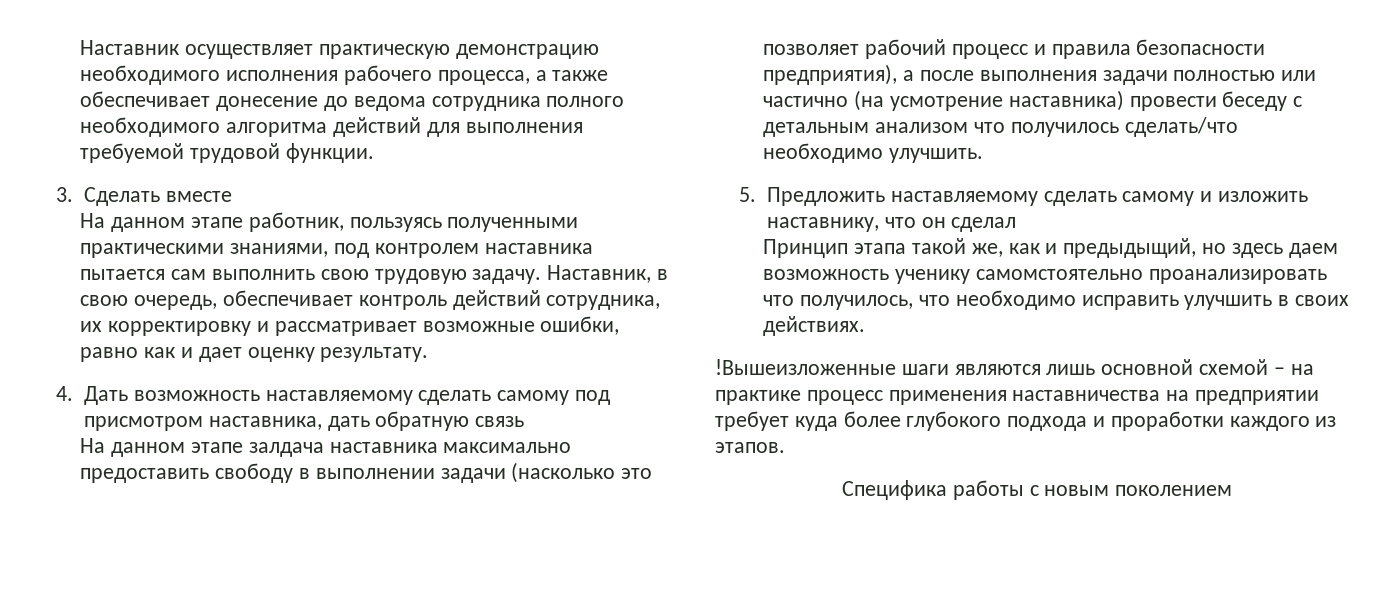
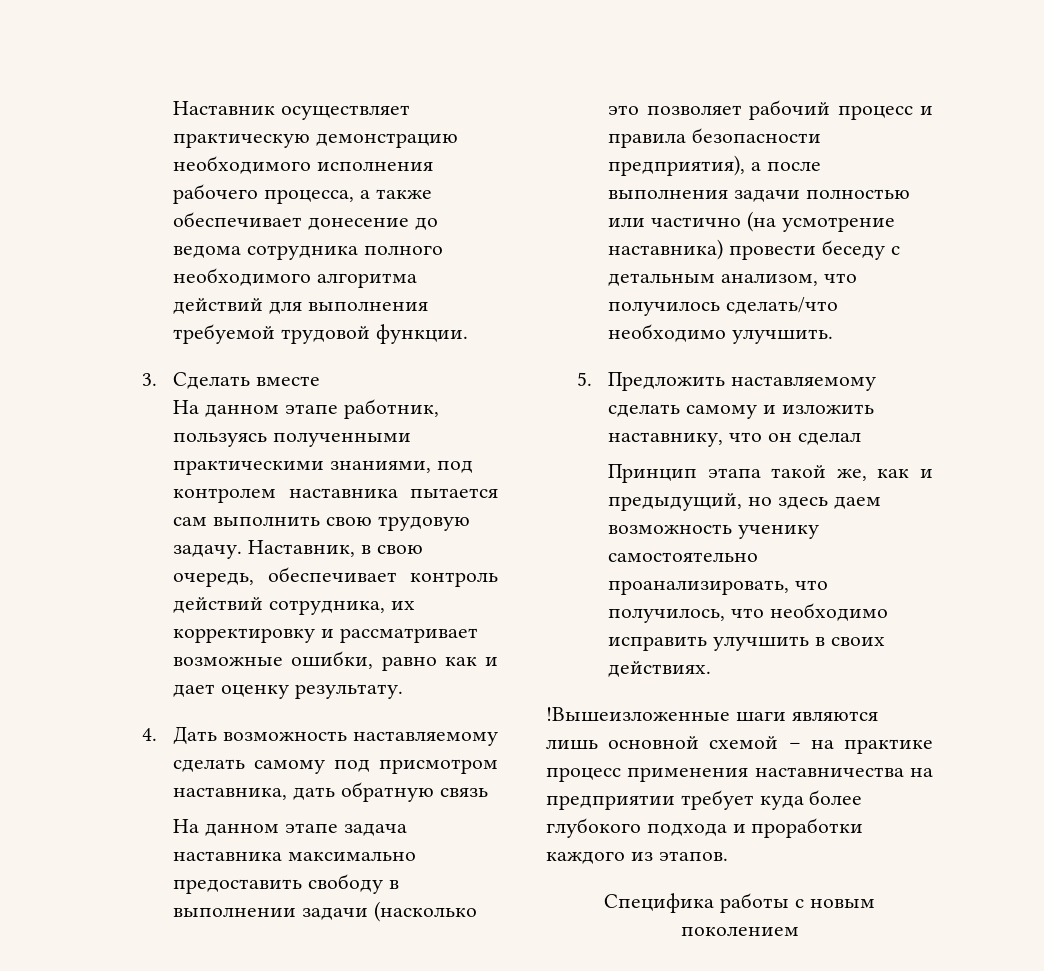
- На данном этапе залдача наставника максимально предоставить свободу в выполнении задачи (насколько это позволяет рабочий процесс и правила безопасности предприятия), а после выполнения задачи полностью или частично (на усмотрение наставника) провести беседу с детальным анализом что получилось сделать/что необходимо улучшить.
+ На данном этапе задача наставника максимально предоставить свободу в выполнении задачи (насколько это позволяет рабочий процесс и правила безопасности предприятия), а после выполнения задачи полностью или частично (на усмотрение наставника) провести беседу с детальным анализом, что получилось сделать/что необходимо улучшить.
- Принцип этапа такой же, как и предыдыщий, но здесь даем возможность ученику самомстоятельно проанализировать что получилось, что необходимо исправить улучшить в своих действиях.
+ Принцип этапа такой же, как и предыдущий, но здесь даем возможность ученику самостоятельно проанализировать, что получилось, что необходимо исправить улучшить в своих действиях.

